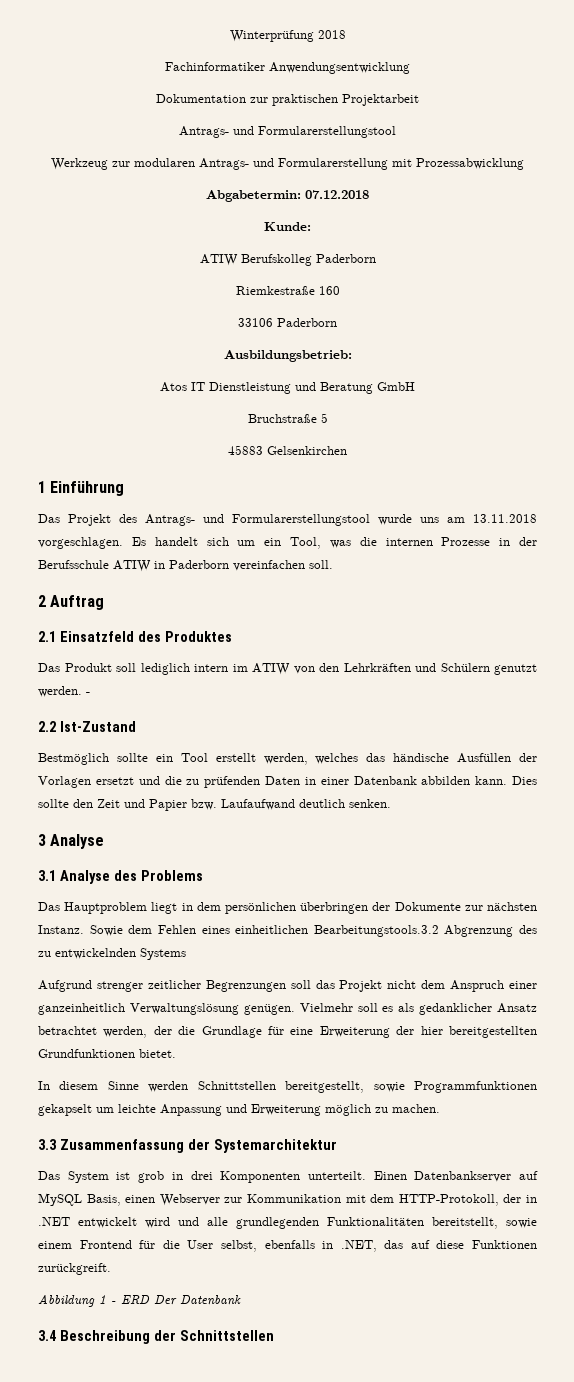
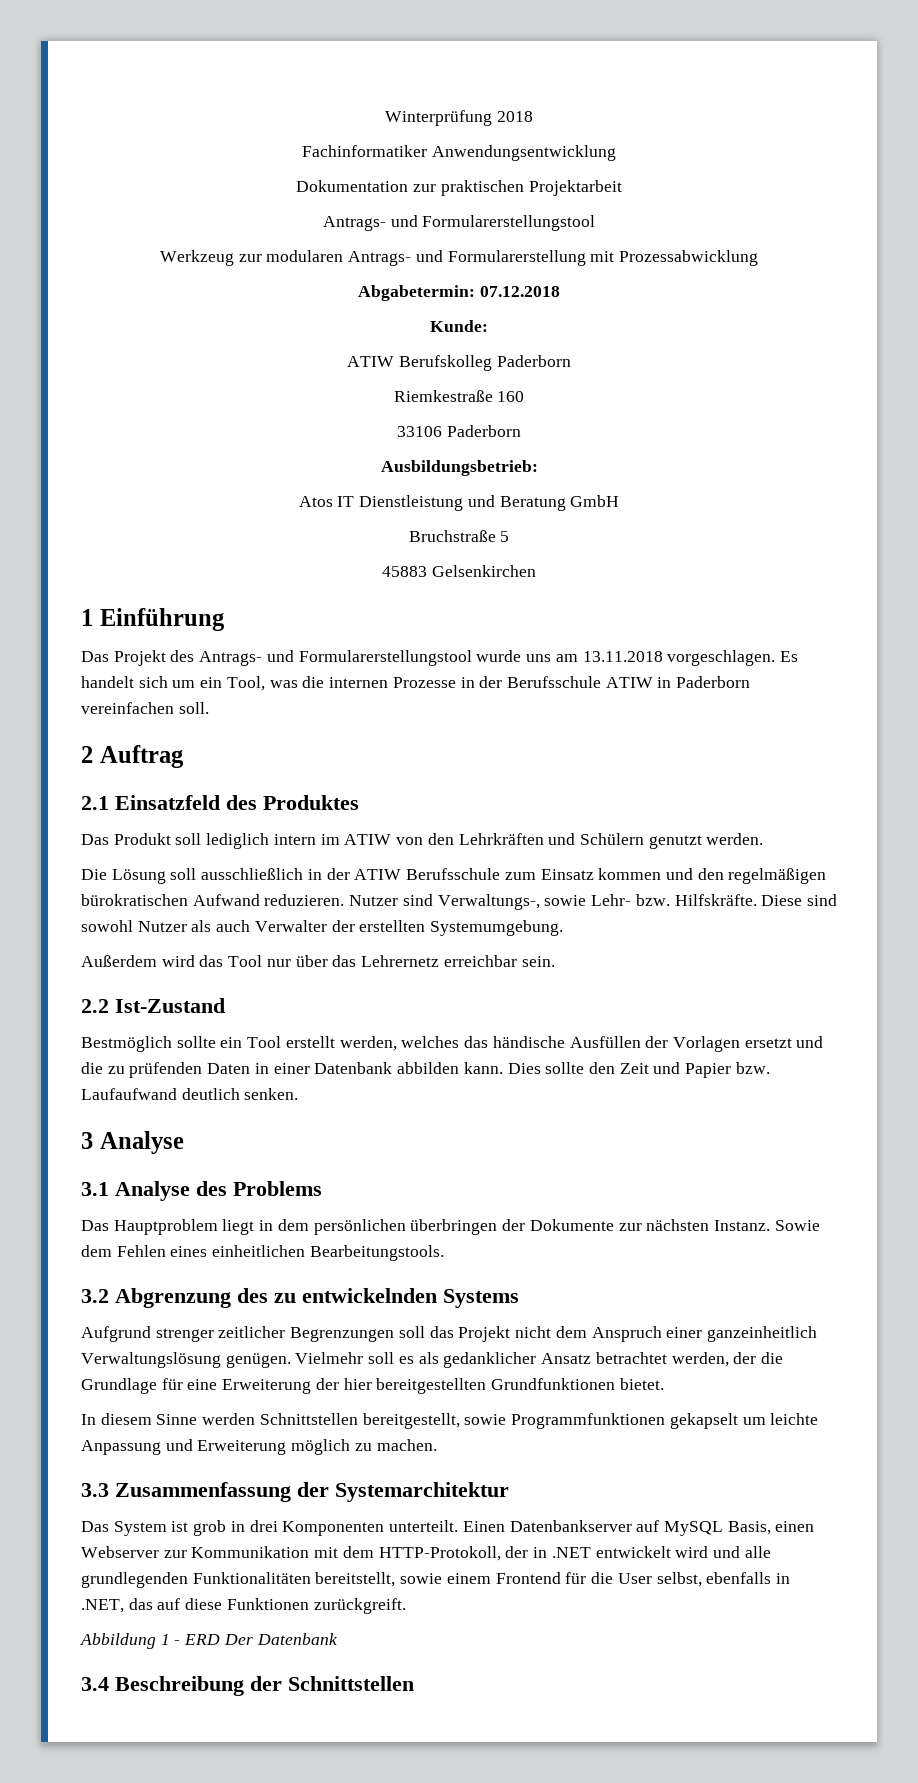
- Das Produkt soll lediglich intern im ATIW von den Lehrkräften und Schülern genutzt werden. -
+ Das Produkt soll lediglich intern im ATIW von den Lehrkräften und Schülern genutzt werden.
+ Die Lösung soll ausschließlich in der ATIW Berufsschule zum Einsatz kommen und den regelmäßigen bürokratischen Aufwand reduzieren. Nutzer sind Verwaltungs-, sowie Lehr- bzw. Hilfskräfte. Diese sind sowohl Nutzer als auch Verwalter der erstellten Systemumgebung.
+ Außerdem wird das Tool nur über das Lehrernetz erreichbar sein.
- Sowie dem Fehlen eines einheitlichen Bearbeitungstools.3.2 Abgrenzung des zu entwickelnden Systems
+ Sowie dem Fehlen eines einheitlichen Bearbeitungstools.
+ 3.2 Abgrenzung des zu entwickelnden Systems

